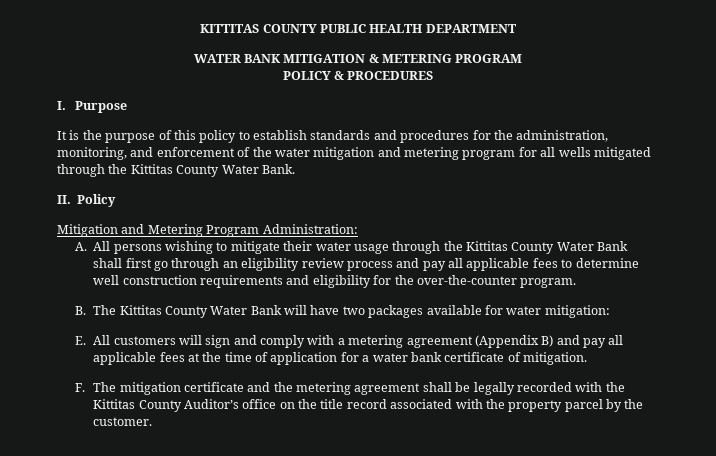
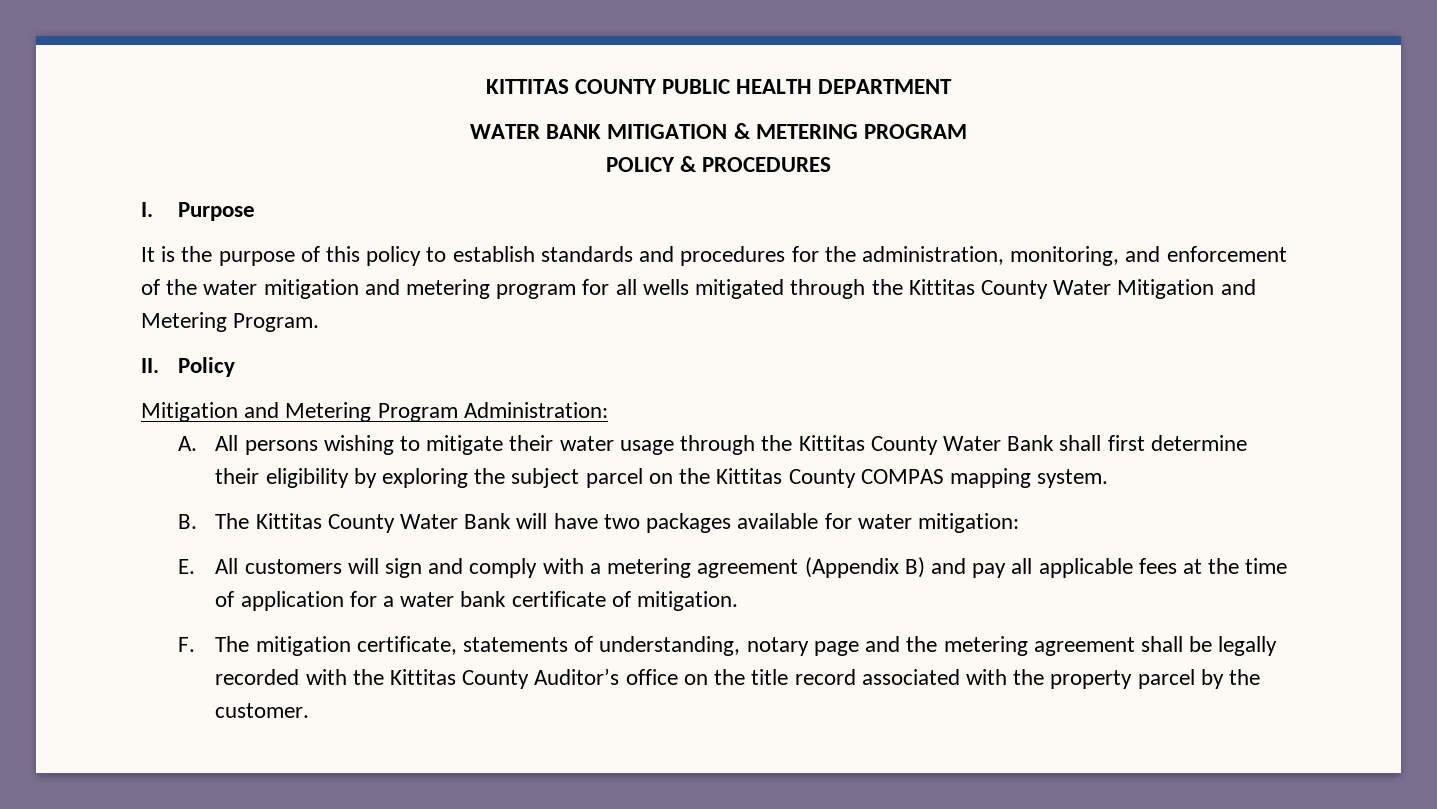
- It is the purpose of this policy to establish standards and procedures for the administration, monitoring, and enforcement of the water mitigation and metering program for all wells mitigated through the Kittitas County Water Bank.
+ It is the purpose of this policy to establish standards and procedures for the administration, monitoring, and enforcement of the water mitigation and metering program for all wells mitigated through the Kittitas County Water Mitigation and Metering Program.
- A. All persons wishing to mitigate their water usage through the Kittitas County Water Bank shall first go through an eligibility review process and pay all applicable fees to determine well construction requirements and eligibility for the over-the-counter program.
+ A. All persons wishing to mitigate their water usage through the Kittitas County Water Bank shall first determine their eligibility by exploring the subject parcel on the Kittitas County COMPAS mapping system.
- F. The mitigation certificate and the metering agreement shall be legally recorded with the Kittitas County Auditor’s office on the title record associated with the property parcel by the customer.
+ F. The mitigation certificate, statements of understanding, notary page and the metering agreement shall be legally recorded with the Kittitas County Auditor’s office on the title record associated with the property parcel by the customer.

